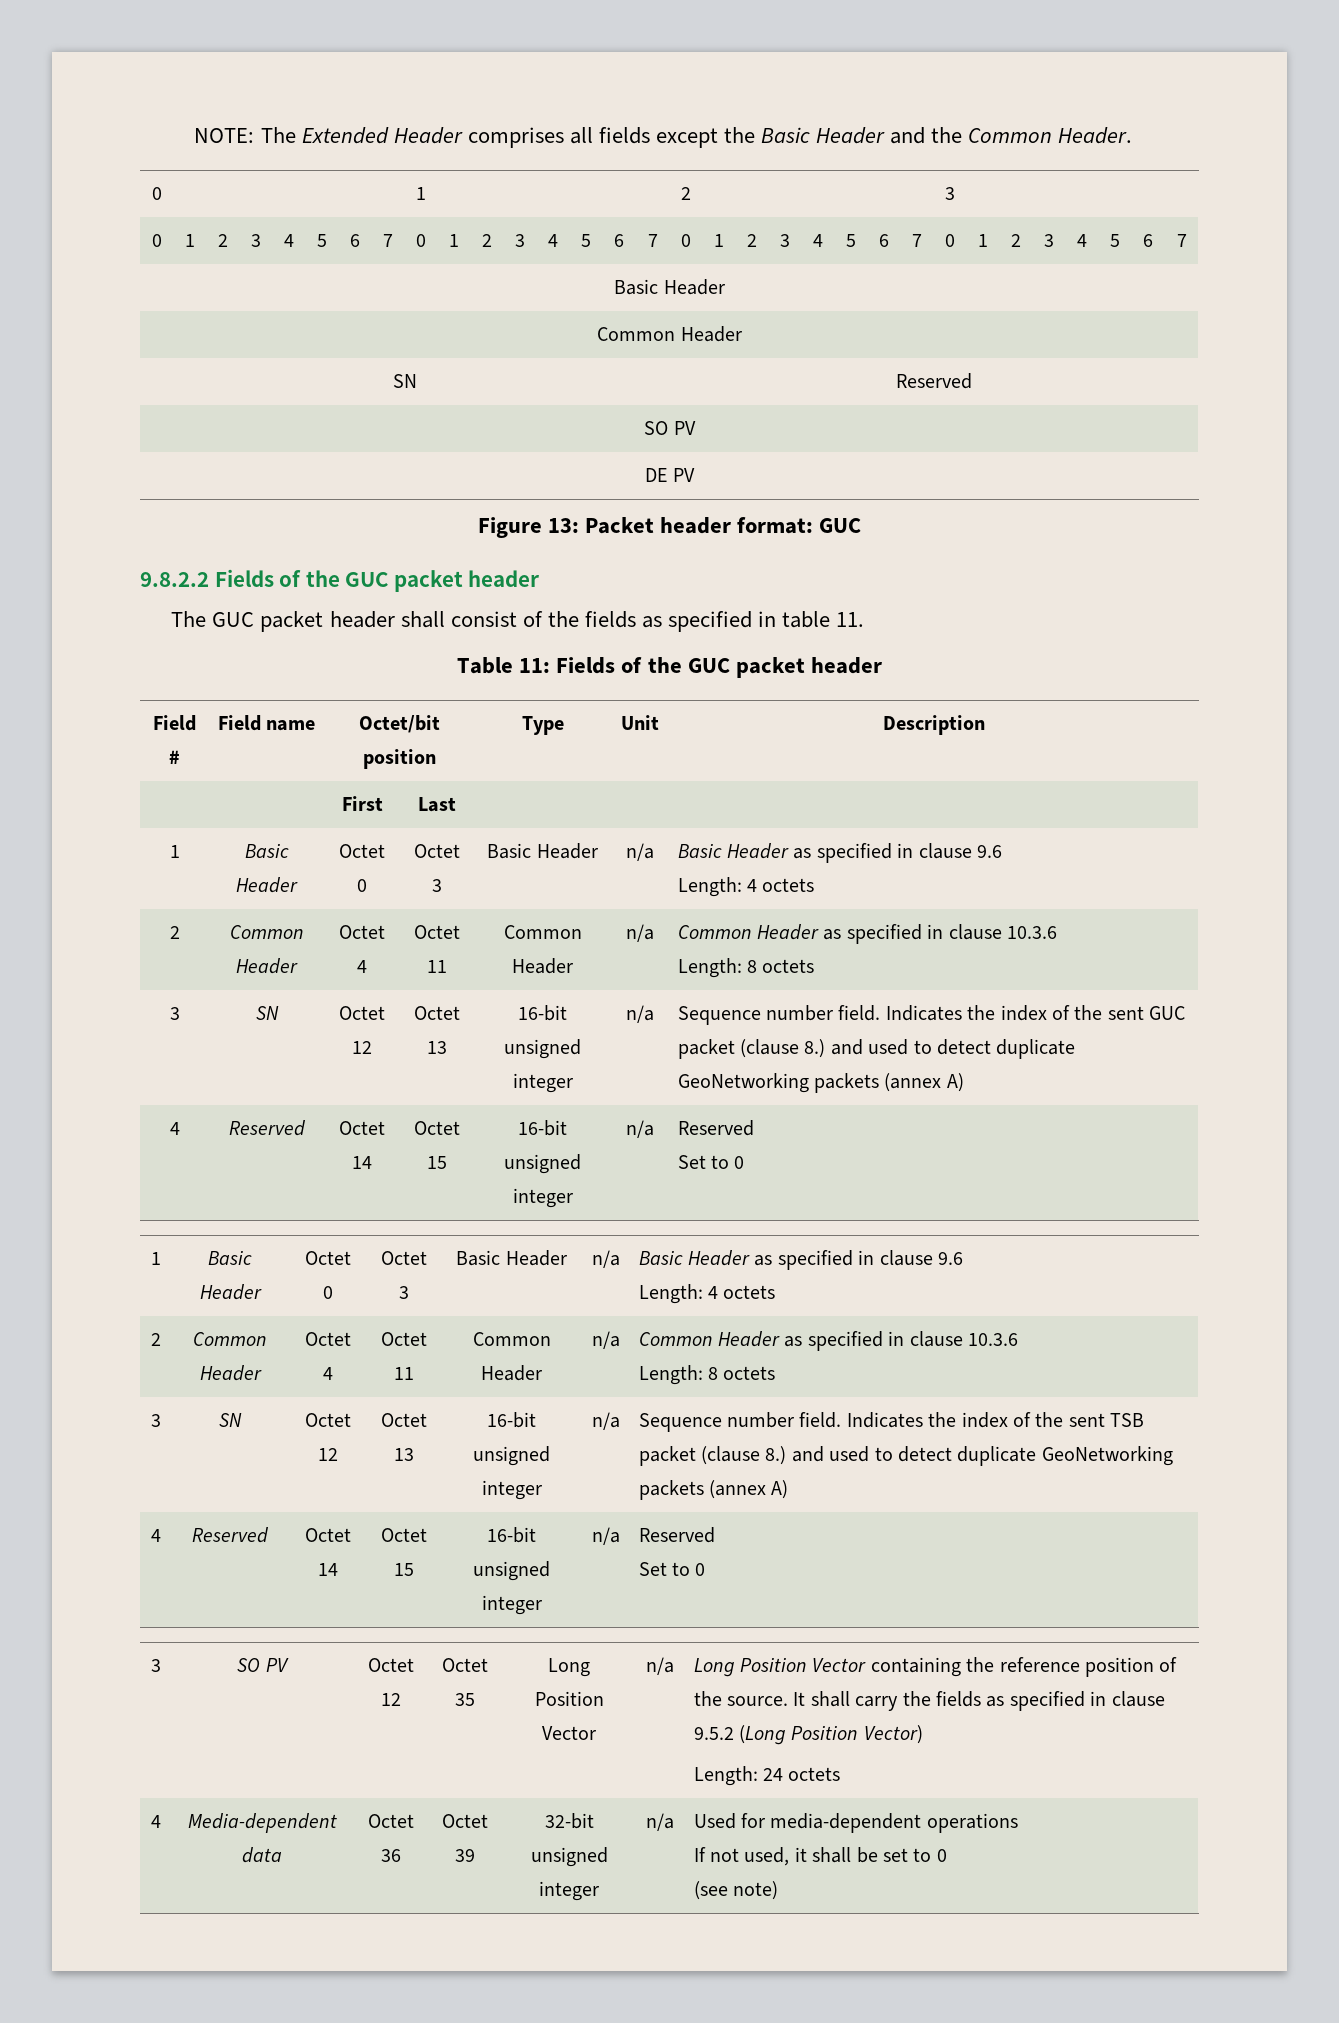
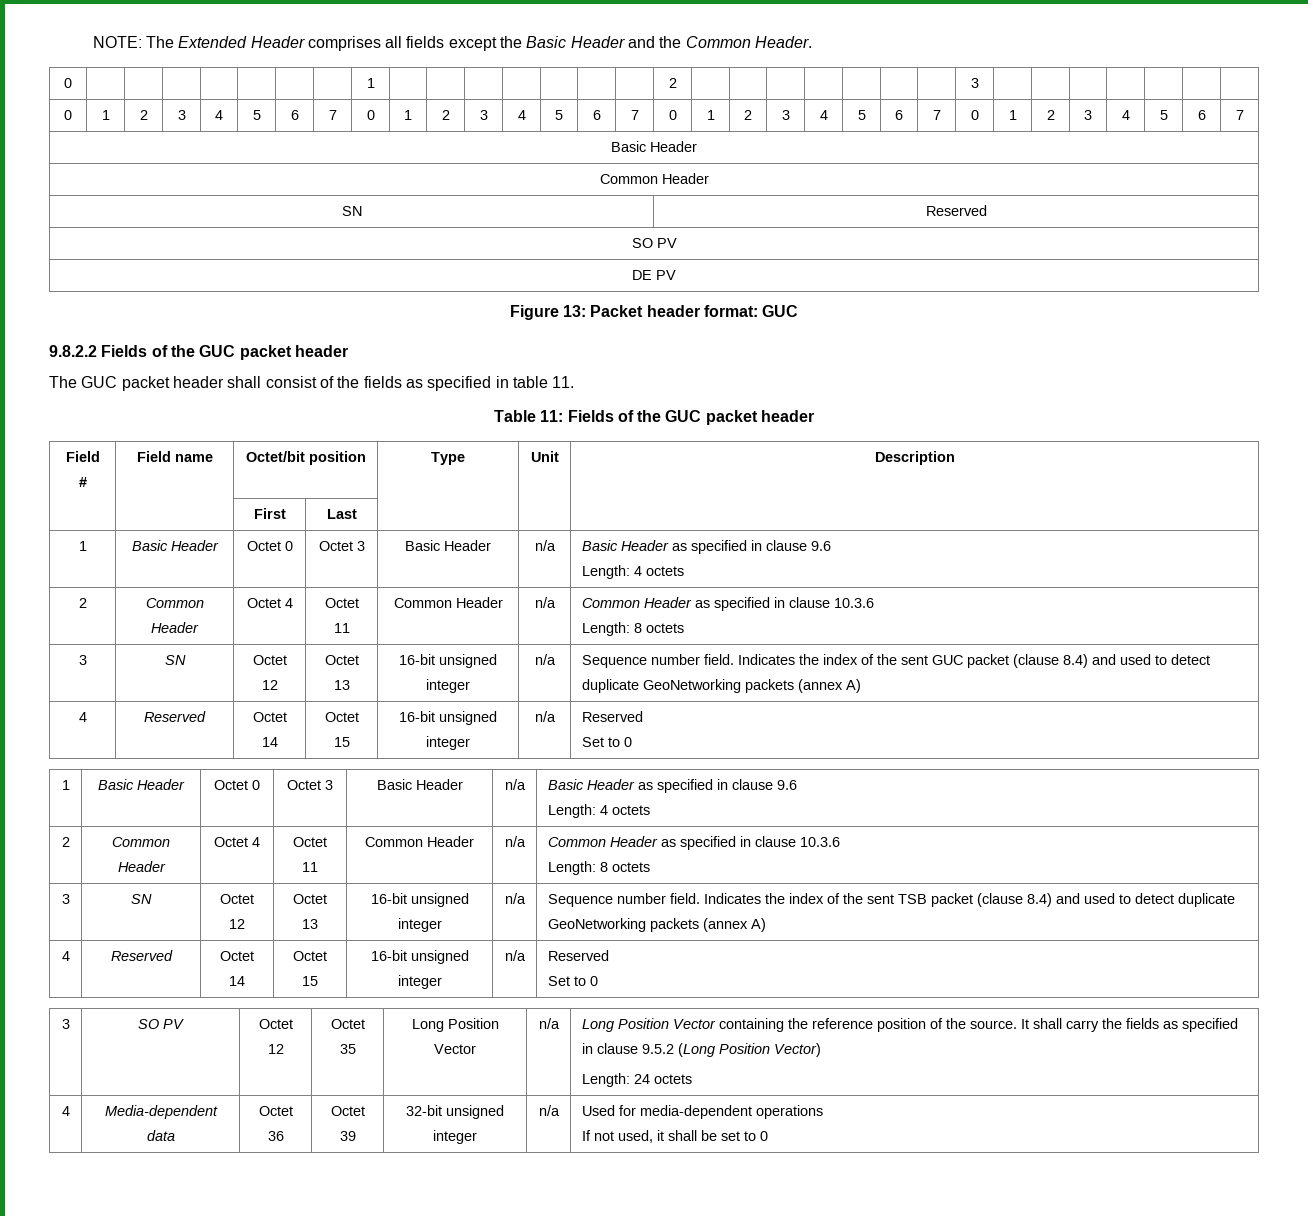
- 3 | SN | Octet 12 | Octet 13 | 16-bit unsigned integer | n/a | Sequence number field. Indicates the index of the sent GUC packet (clause 8.) and used to detect duplicate GeoNetworking packets (annex A)
+ 3 | SN | Octet 12 | Octet 13 | 16-bit unsigned integer | n/a | Sequence number field. Indicates the index of the sent GUC packet (clause 8.4) and used to detect duplicate GeoNetworking packets (annex A)
- 3 | SN | Octet 12 | Octet 13 | 16-bit unsigned integer | n/a | Sequence number field. Indicates the index of the sent TSB packet (clause 8.) and used to detect duplicate GeoNetworking packets (annex A)
+ 3 | SN | Octet 12 | Octet 13 | 16-bit unsigned integer | n/a | Sequence number field. Indicates the index of the sent TSB packet (clause 8.4) and used to detect duplicate GeoNetworking packets (annex A)
  4 | Media-dependent data | Octet 36 | Octet 39 | 32-bit unsigned integer | n/a | Used for media-dependent operations
  If not used, it shall be set to 0
- (see note)

